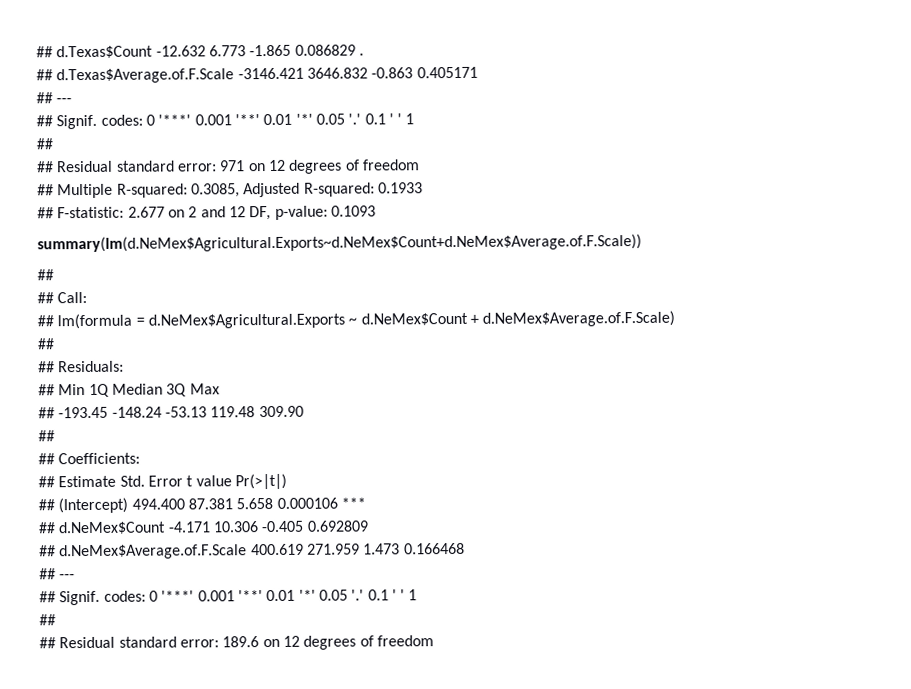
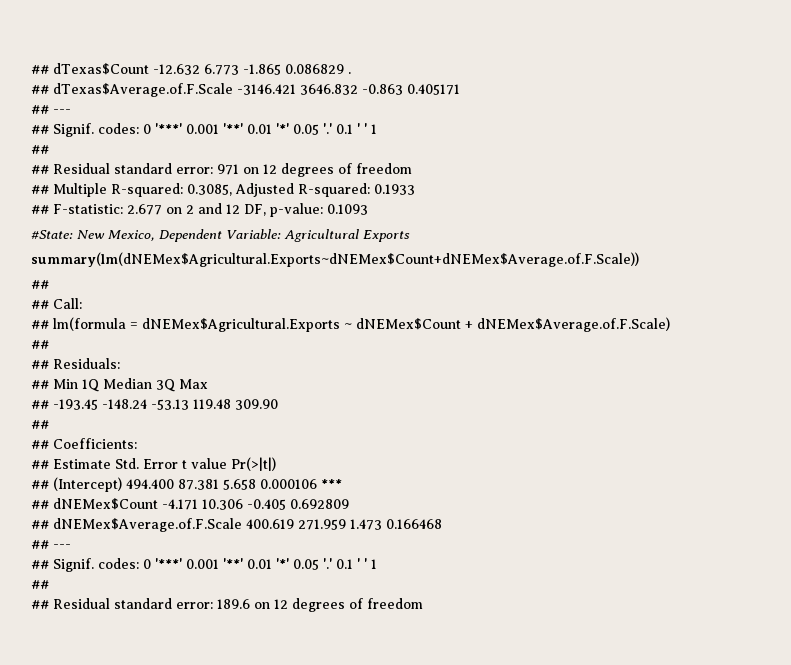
- ## d.Texas$Count -12.632 6.773 -1.865 0.086829 .
+ ## dTexas$Count -12.632 6.773 -1.865 0.086829 .
- ## d.Texas$Average.of.F.Scale -3146.421 3646.832 -0.863 0.405171
+ ## dTexas$Average.of.F.Scale -3146.421 3646.832 -0.863 0.405171
- summary(lm(d.NeMex$Agricultural.Exports~d.NeMex$Count+d.NeMex$Average.of.F.Scale))
+ #State: New Mexico, Dependent Variable: Agricultural Exports
+ summary(lm(dNEMex$Agricultural.Exports~dNEMex$Count+dNEMex$Average.of.F.Scale))
- ## lm(formula = d.NeMex$Agricultural.Exports ~ d.NeMex$Count + d.NeMex$Average.of.F.Scale)
+ ## lm(formula = dNEMex$Agricultural.Exports ~ dNEMex$Count + dNEMex$Average.of.F.Scale)
- ## d.NeMex$Count -4.171 10.306 -0.405 0.692809
+ ## dNEMex$Count -4.171 10.306 -0.405 0.692809
- ## d.NeMex$Average.of.F.Scale 400.619 271.959 1.473 0.166468
+ ## dNEMex$Average.of.F.Scale 400.619 271.959 1.473 0.166468

